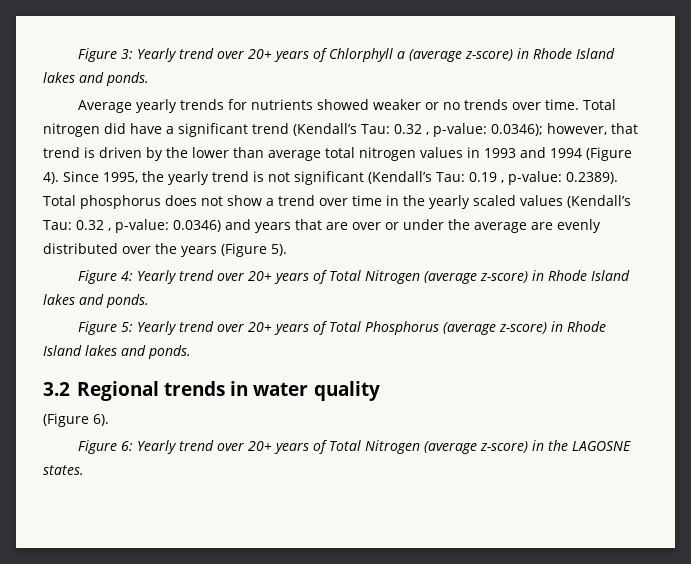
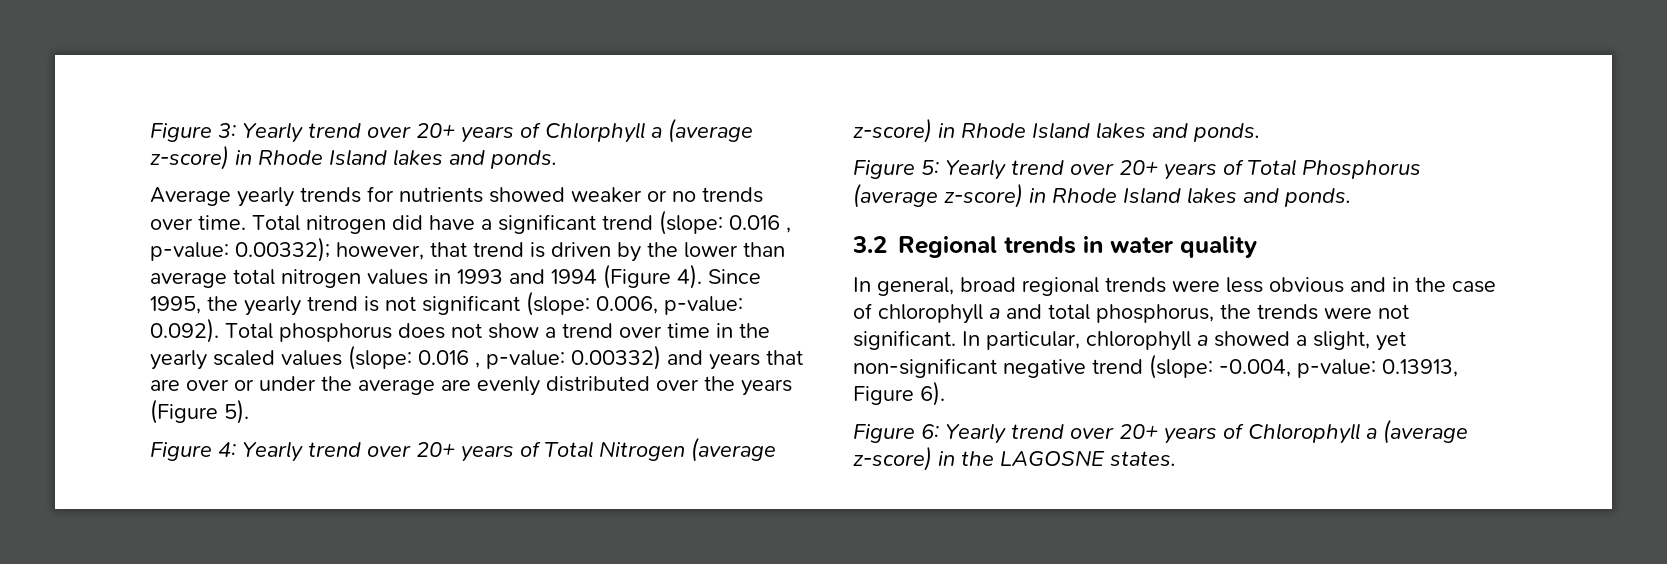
- Total nitrogen did have a significant trend (Kendall’s Tau: 0.32 , p-value: 0.0346); however, that trend is driven by the lower than average total nitrogen values in 1993 and 1994 (Figure 4).
+ Total nitrogen did have a significant trend (slope: 0.016 , p-value: 0.00332); however, that trend is driven by the lower than average total nitrogen values in 1993 and 1994 (Figure 4).
- Since 1995, the yearly trend is not significant (Kendall’s Tau: 0.19 , p-value: 0.2389). Total phosphorus does not show a trend over time in the yearly scaled values (Kendall’s Tau: 0.32 , p-value: 0.0346) and years that are over or under the average are evenly distributed over the years (Figure 5).
+ Since 1995, the yearly trend is not significant (slope: 0.006, p-value: 0.092). Total phosphorus does not show a trend over time in the yearly scaled values (slope: 0.016 , p-value: 0.00332) and years that are over or under the average are evenly distributed over the years (Figure 5).
- (Figure 6).
+ In general, broad regional trends were less obvious and in the case of chlorophyll a and total phosphorus, the trends were not significant. In particular, chlorophyll a showed a slight, yet non-significant negative trend (slope: -0.004, p-value: 0.13913, Figure 6).
- Figure 6: Yearly trend over 20+ years of Total Nitrogen (average z-score) in the LAGOSNE states.
+ Figure 6: Yearly trend over 20+ years of Chlorophyll a (average z-score) in the LAGOSNE states.

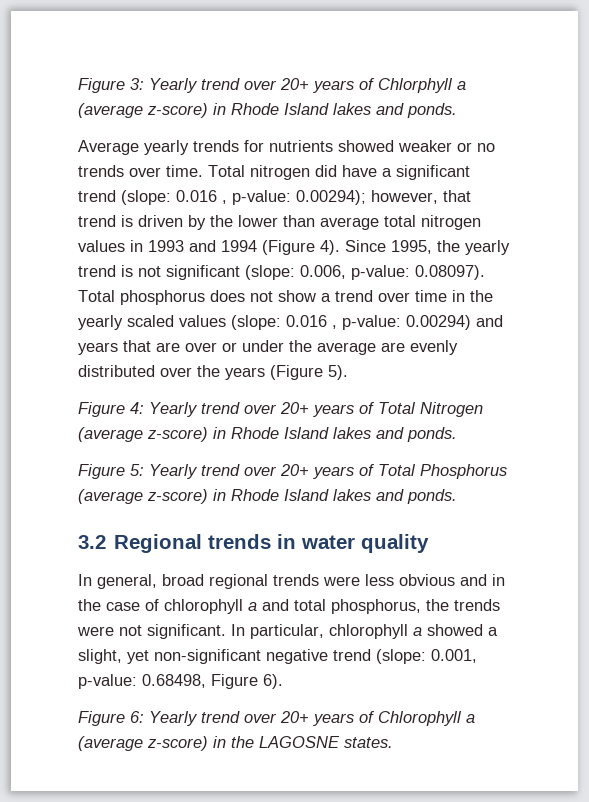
- Total nitrogen did have a significant trend (slope: 0.016 , p-value: 0.00332); however, that trend is driven by the lower than average total nitrogen values in 1993 and 1994 (Figure 4).
+ Total nitrogen did have a significant trend (slope: 0.016 , p-value: 0.00294); however, that trend is driven by the lower than average total nitrogen values in 1993 and 1994 (Figure 4).
- Since 1995, the yearly trend is not significant (slope: 0.006, p-value: 0.092). Total phosphorus does not show a trend over time in the yearly scaled values (slope: 0.016 , p-value: 0.00332) and years that are over or under the average are evenly distributed over the years (Figure 5).
+ Since 1995, the yearly trend is not significant (slope: 0.006, p-value: 0.08097). Total phosphorus does not show a trend over time in the yearly scaled values (slope: 0.016 , p-value: 0.00294) and years that are over or under the average are evenly distributed over the years (Figure 5).
- In particular, chlorophyll a showed a slight, yet non-significant negative trend (slope: -0.004, p-value: 0.13913, Figure 6).
+ In particular, chlorophyll a showed a slight, yet non-significant negative trend (slope: 0.001, p-value: 0.68498, Figure 6).

